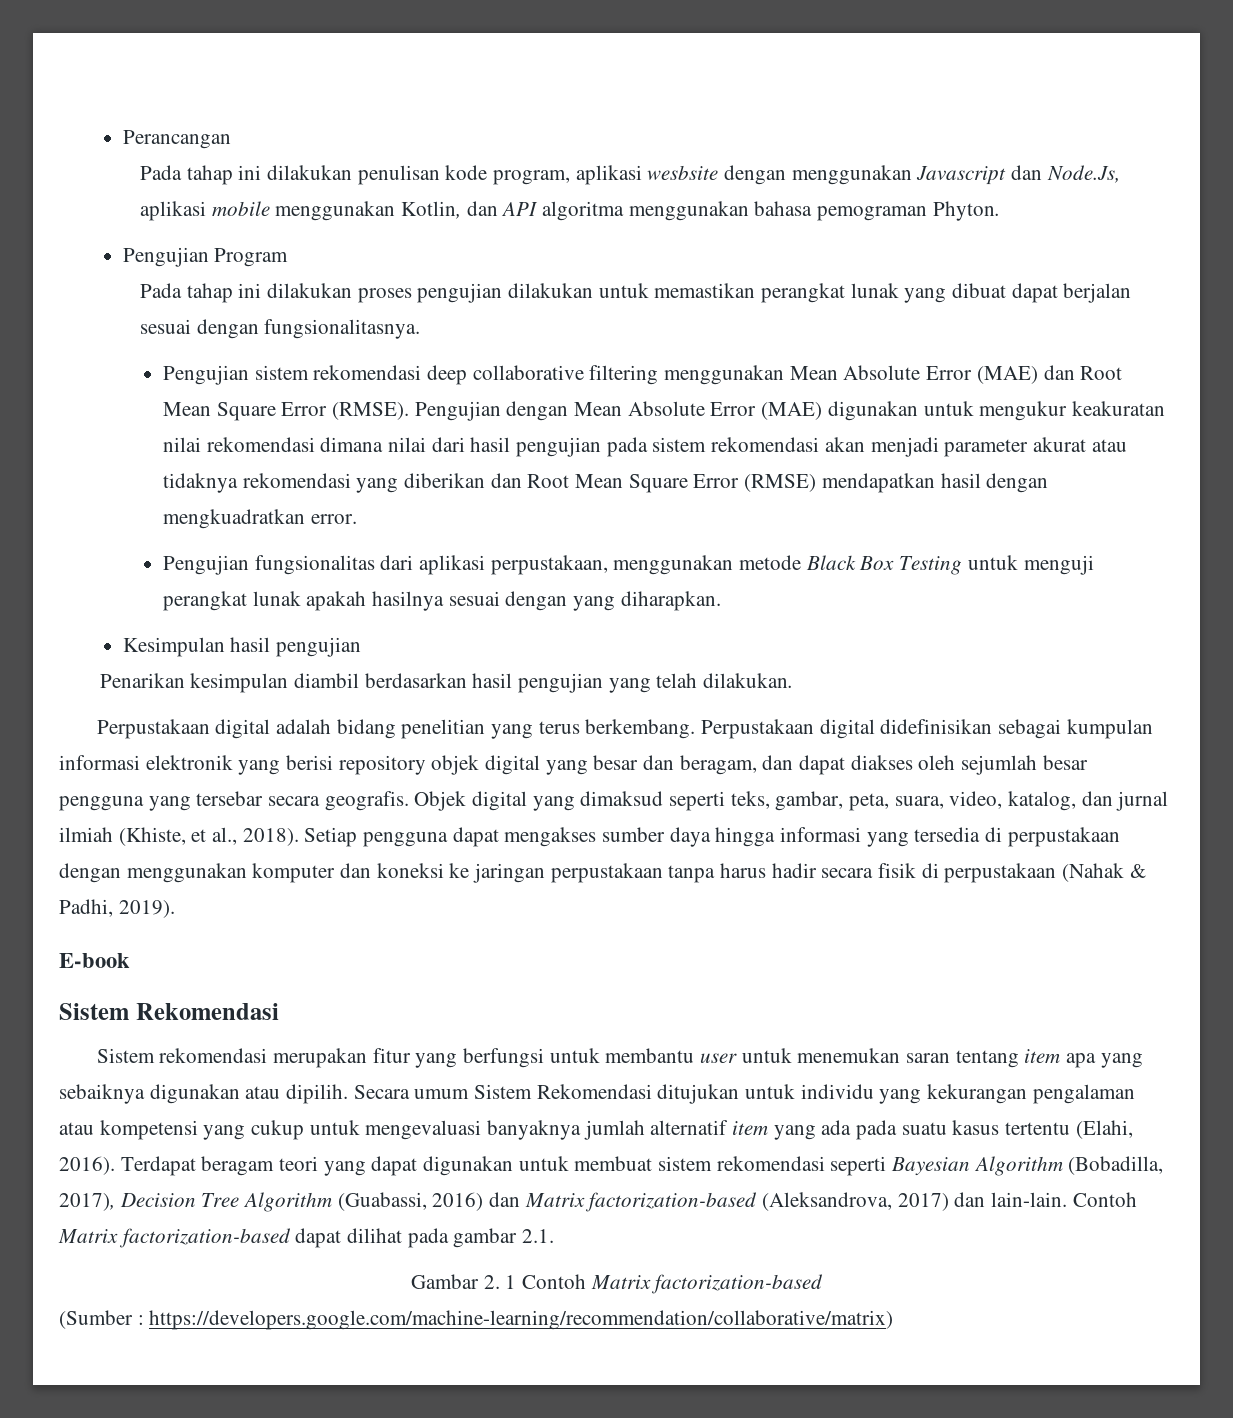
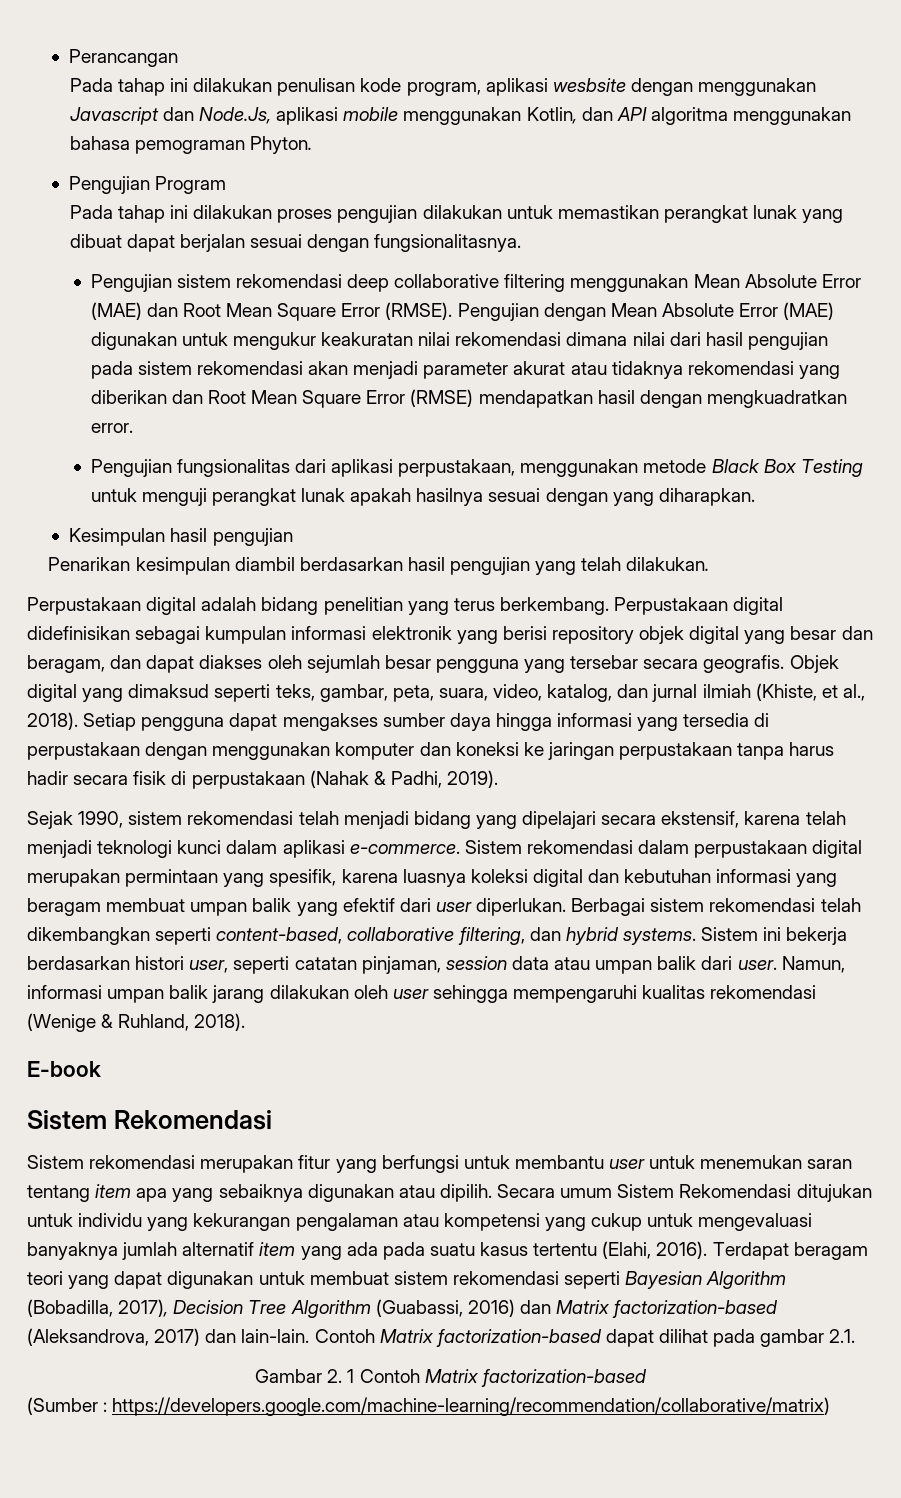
+ Sejak 1990, sistem rekomendasi telah menjadi bidang yang dipelajari secara ekstensif, karena telah menjadi teknologi kunci dalam aplikasi e-commerce. Sistem rekomendasi dalam perpustakaan digital merupakan permintaan yang spesifik, karena luasnya koleksi digital dan kebutuhan informasi yang beragam membuat umpan balik yang efektif dari user diperlukan. Berbagai sistem rekomendasi telah dikembangkan seperti content-based, collaborative filtering, dan hybrid systems. Sistem ini bekerja berdasarkan histori user, seperti catatan pinjaman, session data atau umpan balik dari user. Namun, informasi umpan balik jarang dilakukan oleh user sehingga mempengaruhi kualitas rekomendasi (Wenige & Ruhland, 2018).

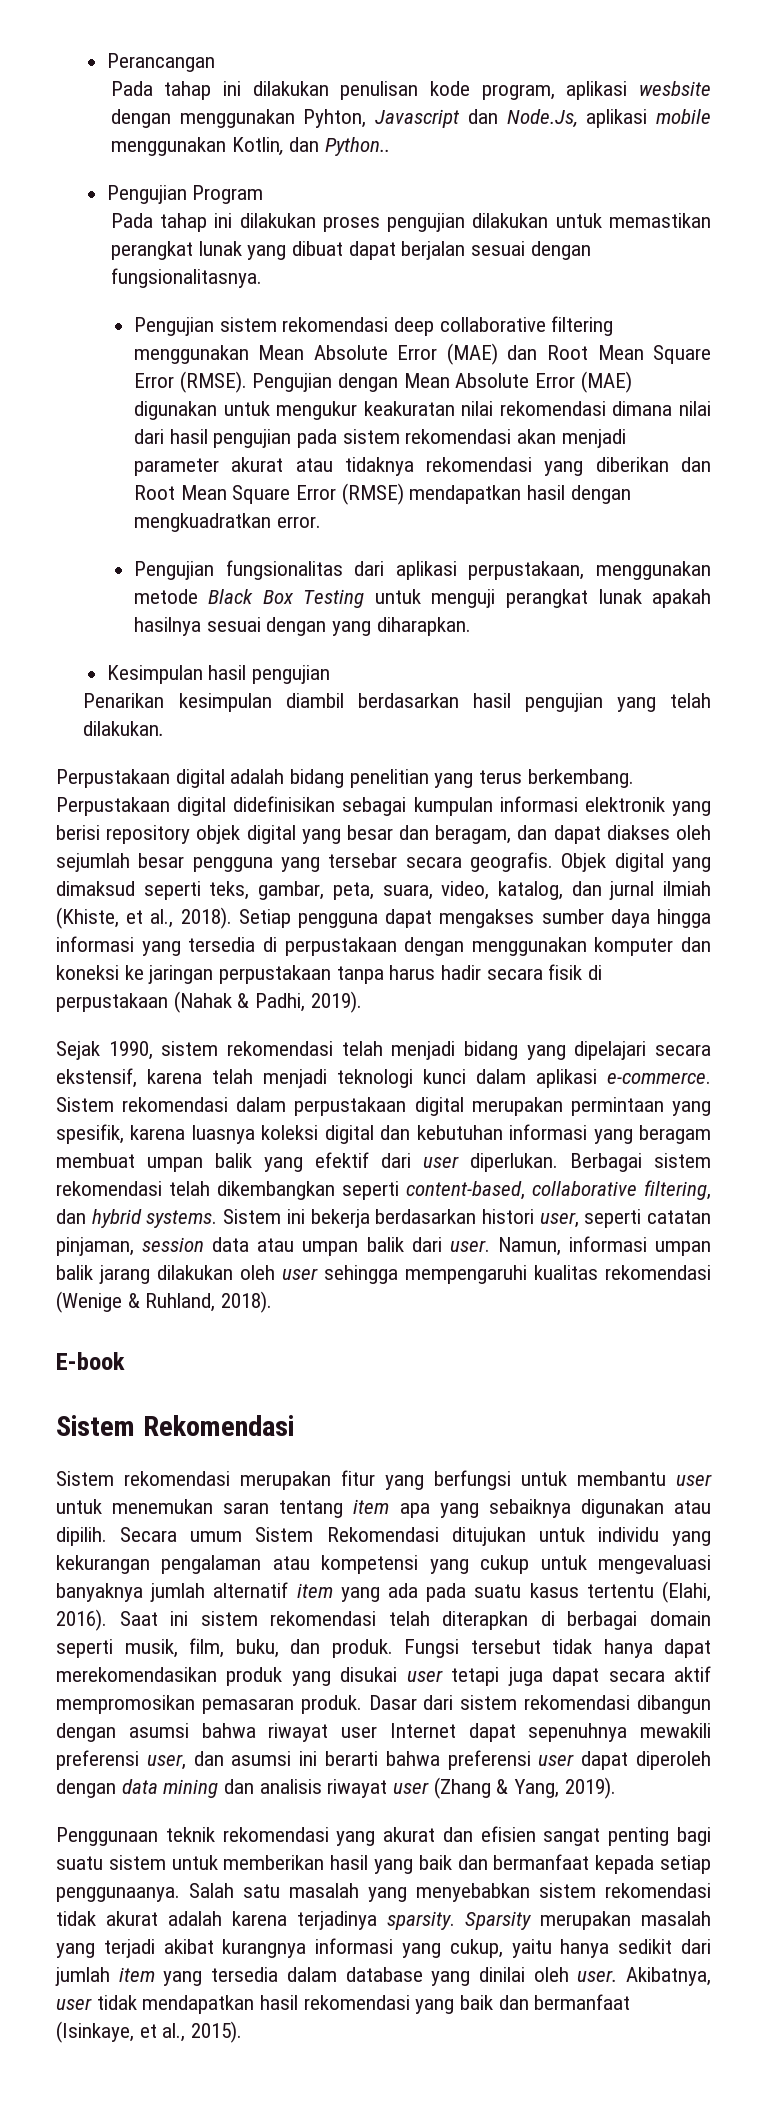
- Pada tahap ini dilakukan penulisan kode program, aplikasi wesbsite dengan menggunakan Javascript dan Node.Js, aplikasi mobile menggunakan Kotlin, dan API algoritma menggunakan bahasa pemograman Phyton.
+ Pada tahap ini dilakukan penulisan kode program, aplikasi wesbsite dengan menggunakan Pyhton, Javascript dan Node.Js, aplikasi mobile menggunakan Kotlin, dan Python..
- Terdapat beragam teori yang dapat digunakan untuk membuat sistem rekomendasi seperti Bayesian Algorithm (Bobadilla, 2017), Decision Tree Algorithm (Guabassi, 2016) dan Matrix factorization-based (Aleksandrova, 2017) dan lain-lain. Contoh Matrix factorization-based dapat dilihat pada gambar 2.1.
- Gambar 2. 1 Contoh Matrix factorization-based
- (Sumber : https://developers.google.com/machine-learning/recommendation/collaborative/matrix)
+ Saat ini sistem rekomendasi telah diterapkan di berbagai domain seperti musik, film, buku, dan produk. Fungsi tersebut tidak hanya dapat merekomendasikan produk yang disukai user tetapi juga dapat secara aktif mempromosikan pemasaran produk. Dasar dari sistem rekomendasi dibangun dengan asumsi bahwa riwayat user Internet dapat sepenuhnya mewakili preferensi user, dan asumsi ini berarti bahwa preferensi user dapat diperoleh dengan data mining dan analisis riwayat user (Zhang & Yang, 2019).
+ Penggunaan teknik rekomendasi yang akurat dan efisien sangat penting bagi suatu sistem untuk memberikan hasil yang baik dan bermanfaat kepada setiap penggunaanya. Salah satu masalah yang menyebabkan sistem rekomendasi tidak akurat adalah karena terjadinya sparsity. Sparsity merupakan masalah yang terjadi akibat kurangnya informasi yang cukup, yaitu hanya sedikit dari jumlah item yang tersedia dalam database yang dinilai oleh user. Akibatnya, user tidak mendapatkan hasil rekomendasi yang baik dan bermanfaat (Isinkaye, et al., 2015).

